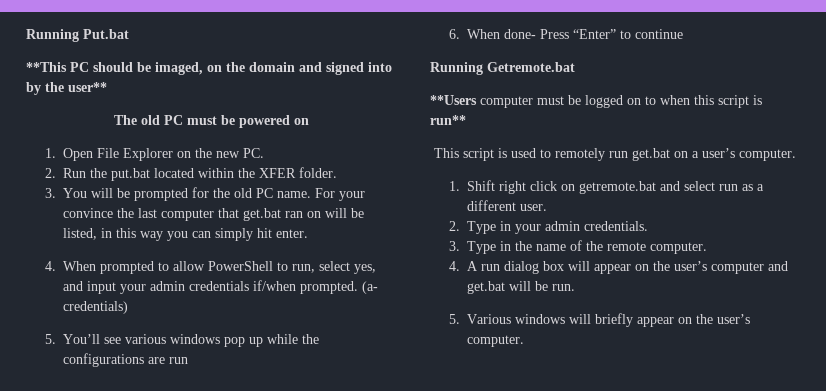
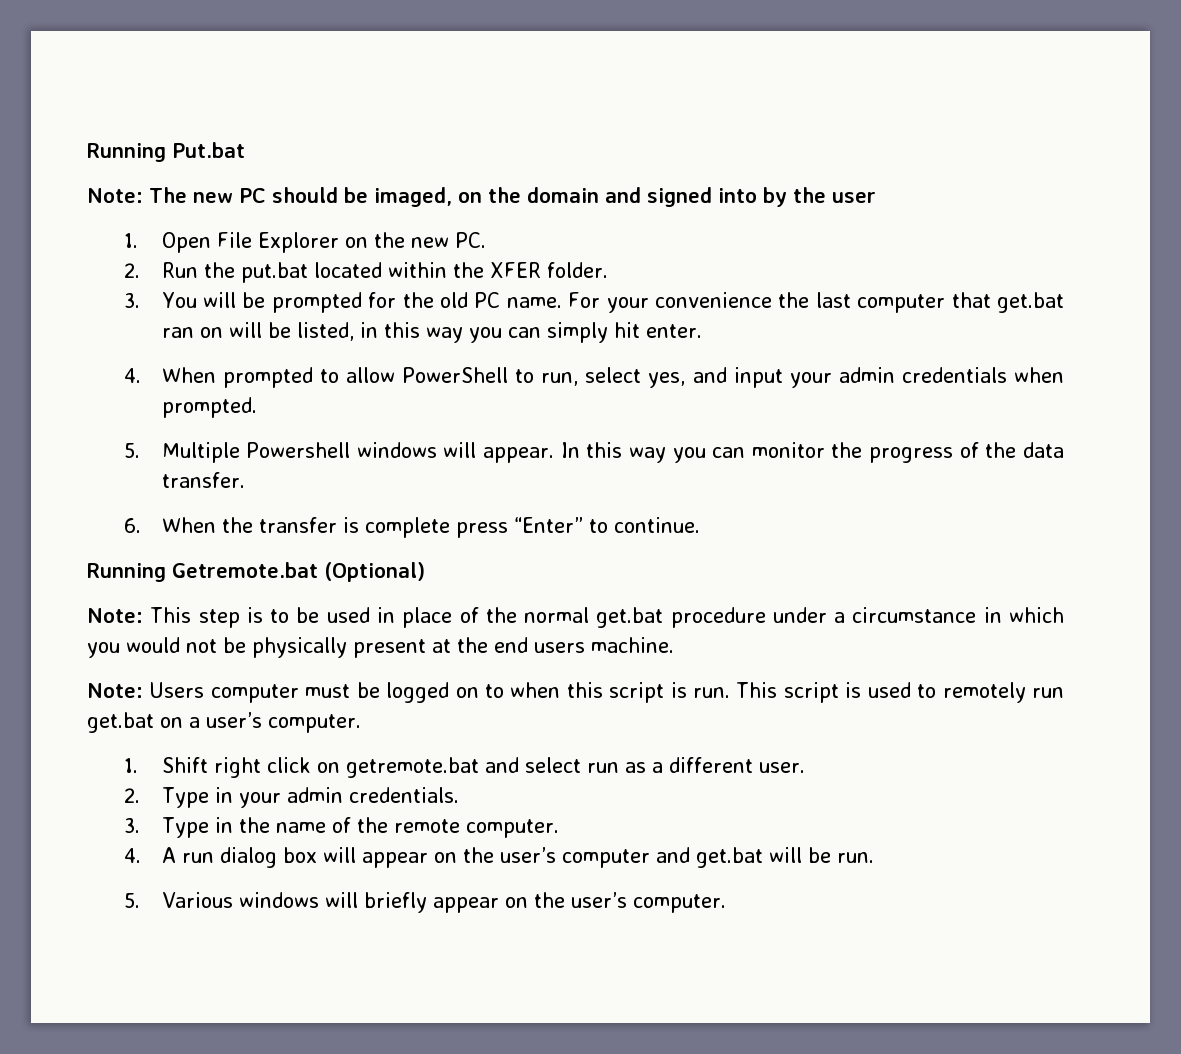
- **This PC should be imaged, on the domain and signed into by the user**
- The old PC must be powered on
+ Note: The new PC should be imaged, on the domain and signed into by the user
- For your convince the last computer that get.bat ran on will be listed, in this way you can simply hit enter.
+ For your convenience the last computer that get.bat ran on will be listed, in this way you can simply hit enter.
- 4. When prompted to allow PowerShell to run, select yes, and input your admin credentials if/when prompted. (a- credentials)
- 5. You’ll see various windows pop up while the configurations are run
- 6. When done- Press “Enter” to continue
+ 4. When prompted to allow PowerShell to run, select yes, and input your admin credentials when prompted.
+ 5. Multiple Powershell windows will appear. In this way you can monitor the progress of the data transfer.
+ 6. When the transfer is complete press “Enter” to continue.
- Running Getremote.bat
- **Users computer must be logged on to when this script is run**
- This script is used to remotely run get.bat on a user’s computer.
+ Running Getremote.bat (Optional)
+ Note: This step is to be used in place of the normal get.bat procedure under a circumstance in which you would not be physically present at the end users machine.
+ Note: Users computer must be logged on to when this script is run. This script is used to remotely run get.bat on a user’s computer.

